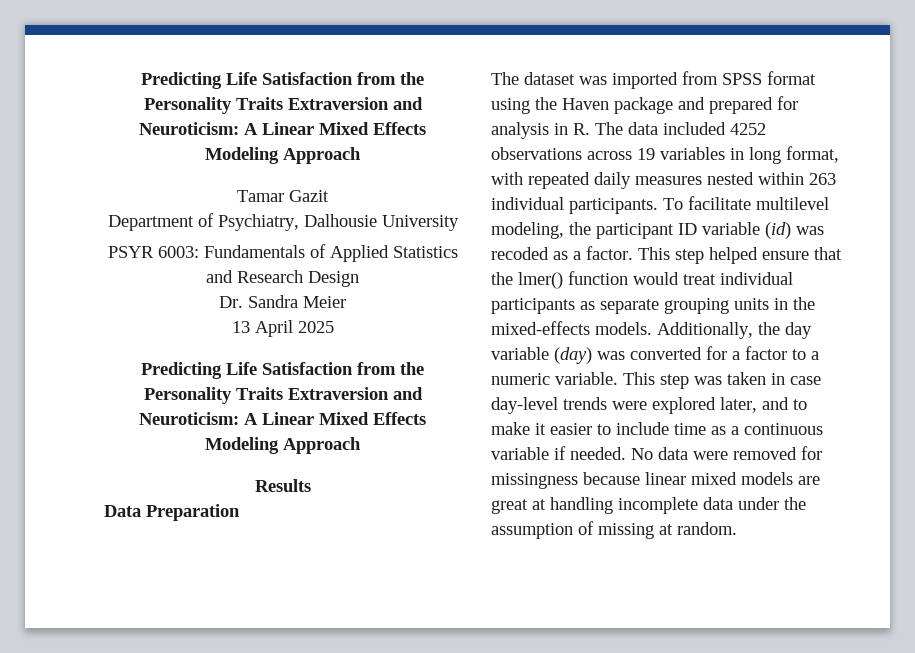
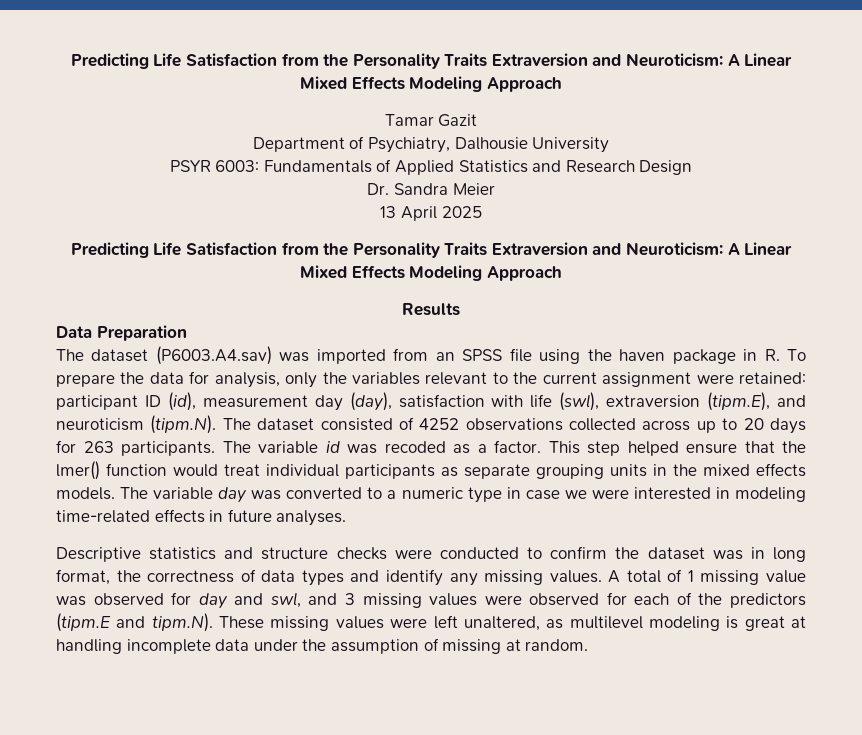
- The dataset was imported from SPSS format using the Haven package and prepared for analysis in R. The data included 4252 observations across 19 variables in long format, with repeated daily measures nested within 263 individual participants. To facilitate multilevel modeling, the participant ID variable (id) was recoded as a factor.
+ The dataset (P6003.A4.sav) was imported from an SPSS file using the haven package in R. To prepare the data for analysis, only the variables relevant to the current assignment were retained: participant ID (id), measurement day (day), satisfaction with life (swl), extraversion (tipm.E), and neuroticism (tipm.N). The dataset consisted of 4252 observations collected across up to 20 days for 263 participants. The variable id was recoded as a factor.
- This step helped ensure that the lmer() function would treat individual participants as separate grouping units in the mixed-effects models. Additionally, the day variable (day) was converted for a factor to a numeric variable. This step was taken in case day-level trends were explored later, and to make it easier to include time as a continuous variable if needed. No data were removed for missingness because linear mixed models are great at handling incomplete data under the assumption of missing at random.
+ This step helped ensure that the lmer() function would treat individual participants as separate grouping units in the mixed effects models. The variable day was converted to a numeric type in case we were interested in modeling time-related effects in future analyses.
+ Descriptive statistics and structure checks were conducted to confirm the dataset was in long format, the correctness of data types and identify any missing values. A total of 1 missing value was observed for day and swl, and 3 missing values were observed for each of the predictors (tipm.E and tipm.N). These missing values were left unaltered, as multilevel modeling is great at handling incomplete data under the assumption of missing at random.

